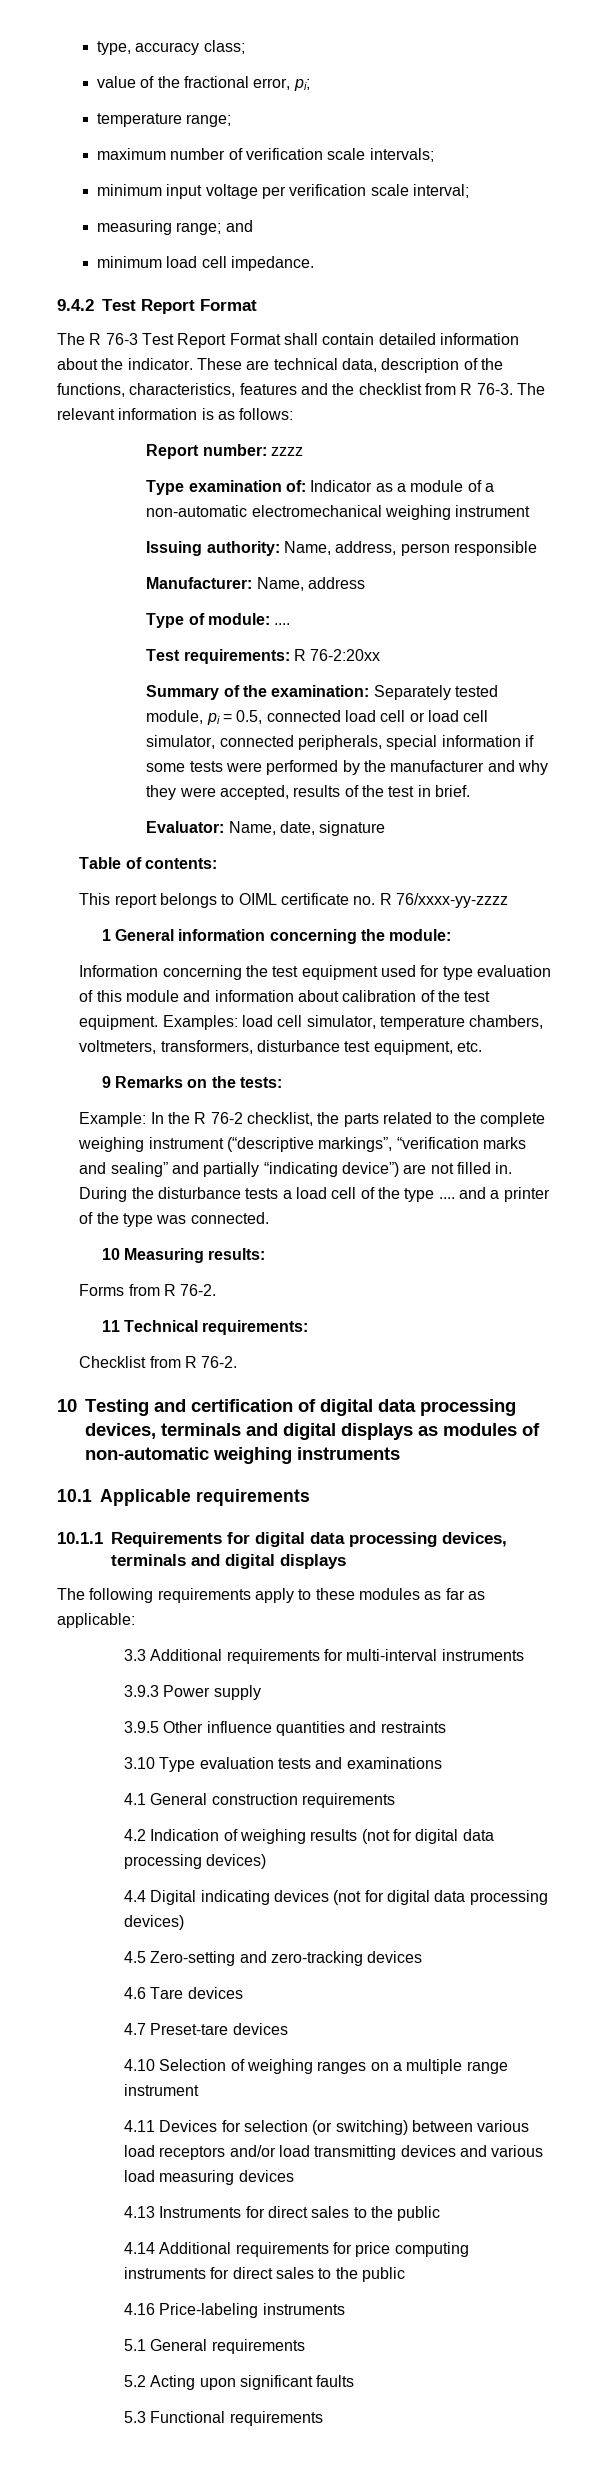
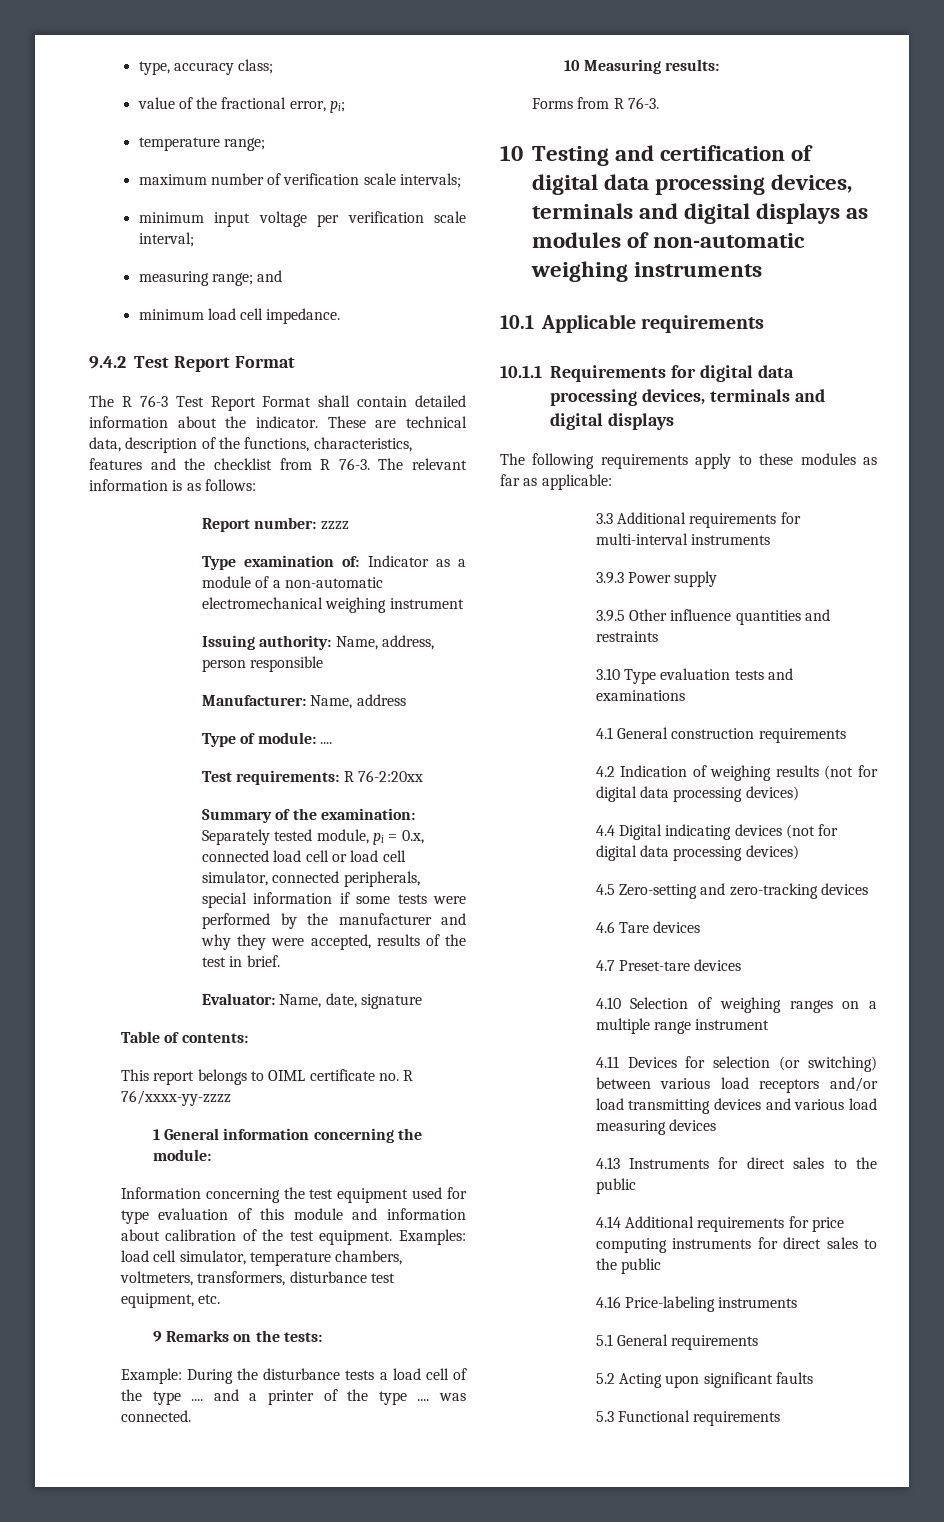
- Summary of the examination: Separately tested module, pi = 0.5, connected load cell or load cell simulator, connected peripherals, special information if some tests were performed by the manufacturer and why they were accepted, results of the test in brief.
+ Summary of the examination: Separately tested module, pi = 0.x, connected load cell or load cell simulator, connected peripherals, special information if some tests were performed by the manufacturer and why they were accepted, results of the test in brief.
- Example: In the R 76-2 checklist, the parts related to the complete weighing instrument (“descriptive markings”, “verification marks and sealing” and partially “indicating device”) are not filled in. During the disturbance tests a load cell of the type .... and a printer of the type was connected.
+ Example: During the disturbance tests a load cell of the type .... and a printer of the type .... was connected.
- Forms from R 76-2.
- 11 Technical requirements:
- Checklist from R 76-2.
+ Forms from R 76-3.

